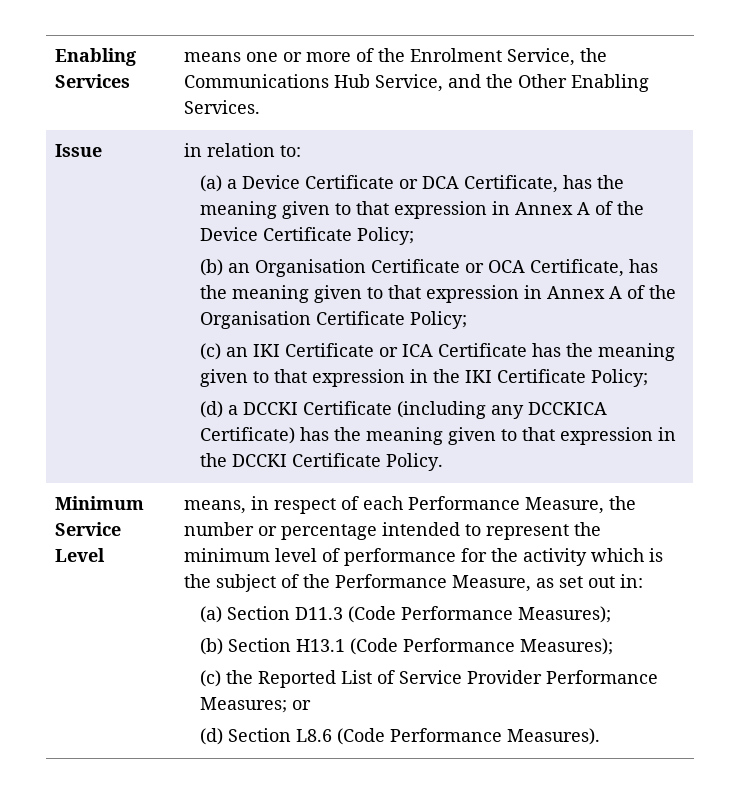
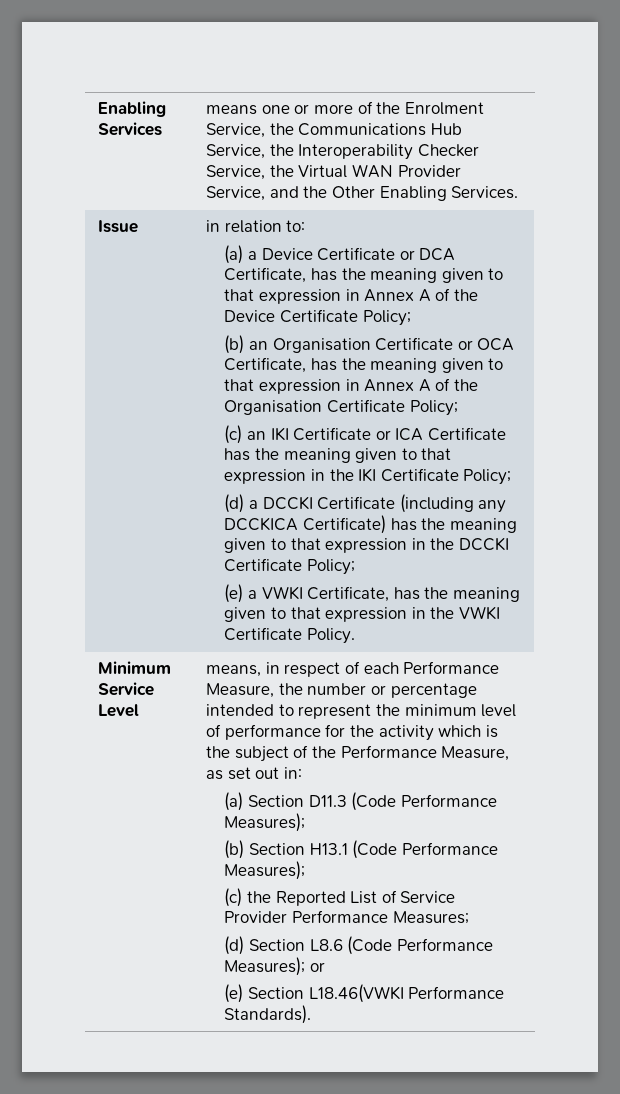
- Enabling Services | means one or more of the Enrolment Service, the Communications Hub Service, and the Other Enabling Services.
+ Enabling Services | means one or more of the Enrolment Service, the Communications Hub Service, the Interoperability Checker Service, the Virtual WAN Provider Service, and the Other Enabling Services.
- (d) a DCCKI Certificate (including any DCCKICA Certificate) has the meaning given to that expression in the DCCKI Certificate Policy.
+ (d) a DCCKI Certificate (including any DCCKICA Certificate) has the meaning given to that expression in the DCCKI Certificate Policy;
+ (e) a VWKI Certificate, has the meaning given to that expression in the VWKI Certificate Policy.
- (c) the Reported List of Service Provider Performance Measures; or
+ (c) the Reported List of Service Provider Performance Measures;
- (d) Section L8.6 (Code Performance Measures).
+ (d) Section L8.6 (Code Performance Measures); or
+ (e) Section L18.46(VWKI Performance Standards).

